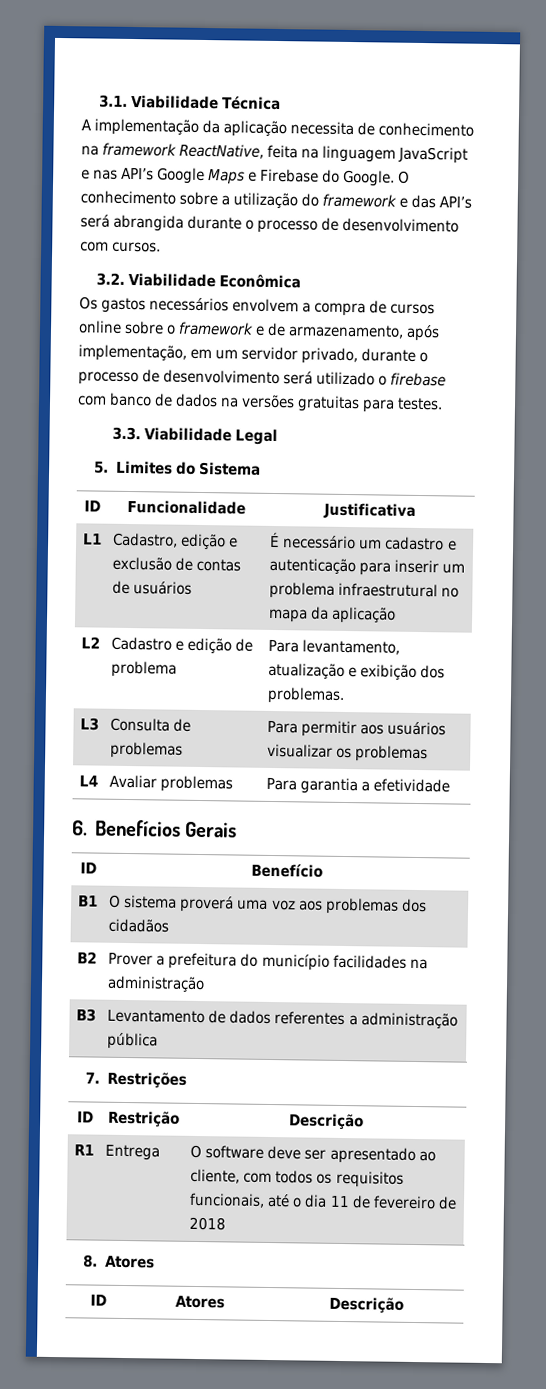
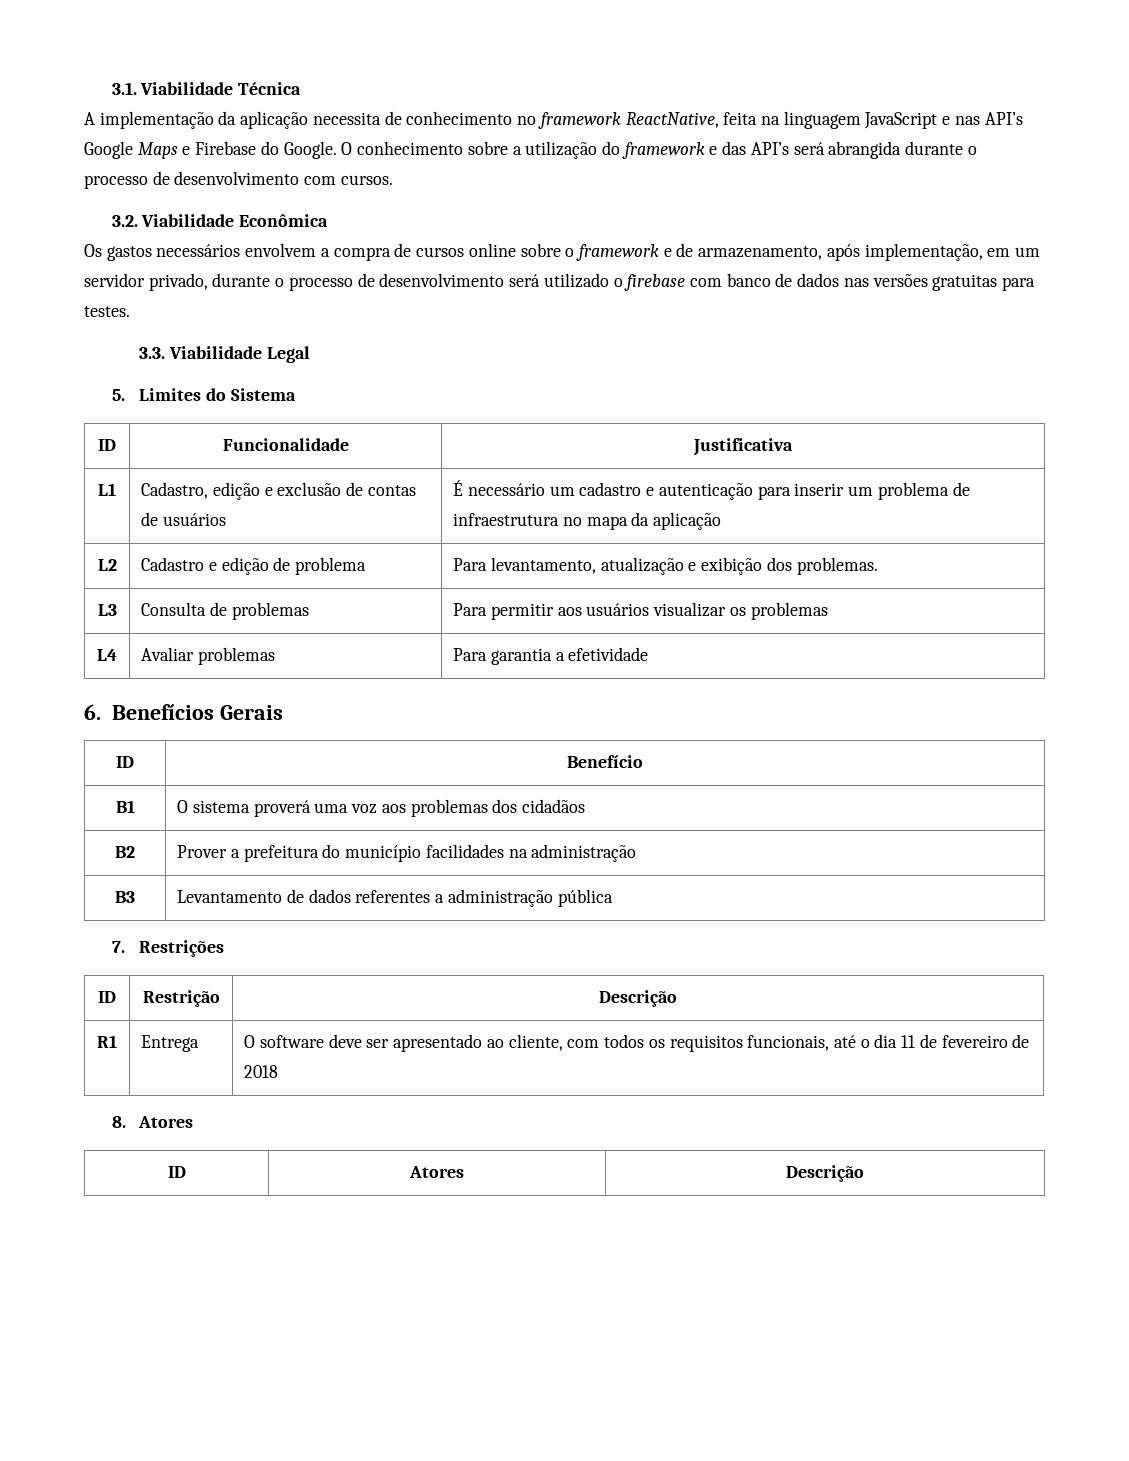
- A implementação da aplicação necessita de conhecimento na framework ReactNative, feita na linguagem JavaScript e nas API’s Google Maps e Firebase do Google.
+ A implementação da aplicação necessita de conhecimento no framework ReactNative, feita na linguagem JavaScript e nas API’s Google Maps e Firebase do Google.
- Os gastos necessários envolvem a compra de cursos online sobre o framework e de armazenamento, após implementação, em um servidor privado, durante o processo de desenvolvimento será utilizado o firebase com banco de dados na versões gratuitas para testes.
+ Os gastos necessários envolvem a compra de cursos online sobre o framework e de armazenamento, após implementação, em um servidor privado, durante o processo de desenvolvimento será utilizado o firebase com banco de dados nas versões gratuitas para testes.
- L1 | Cadastro, edição e exclusão de contas de usuários | É necessário um cadastro e autenticação para inserir um problema infraestrutural no mapa da aplicação
+ L1 | Cadastro, edição e exclusão de contas de usuários | É necessário um cadastro e autenticação para inserir um problema de infraestrutura no mapa da aplicação

